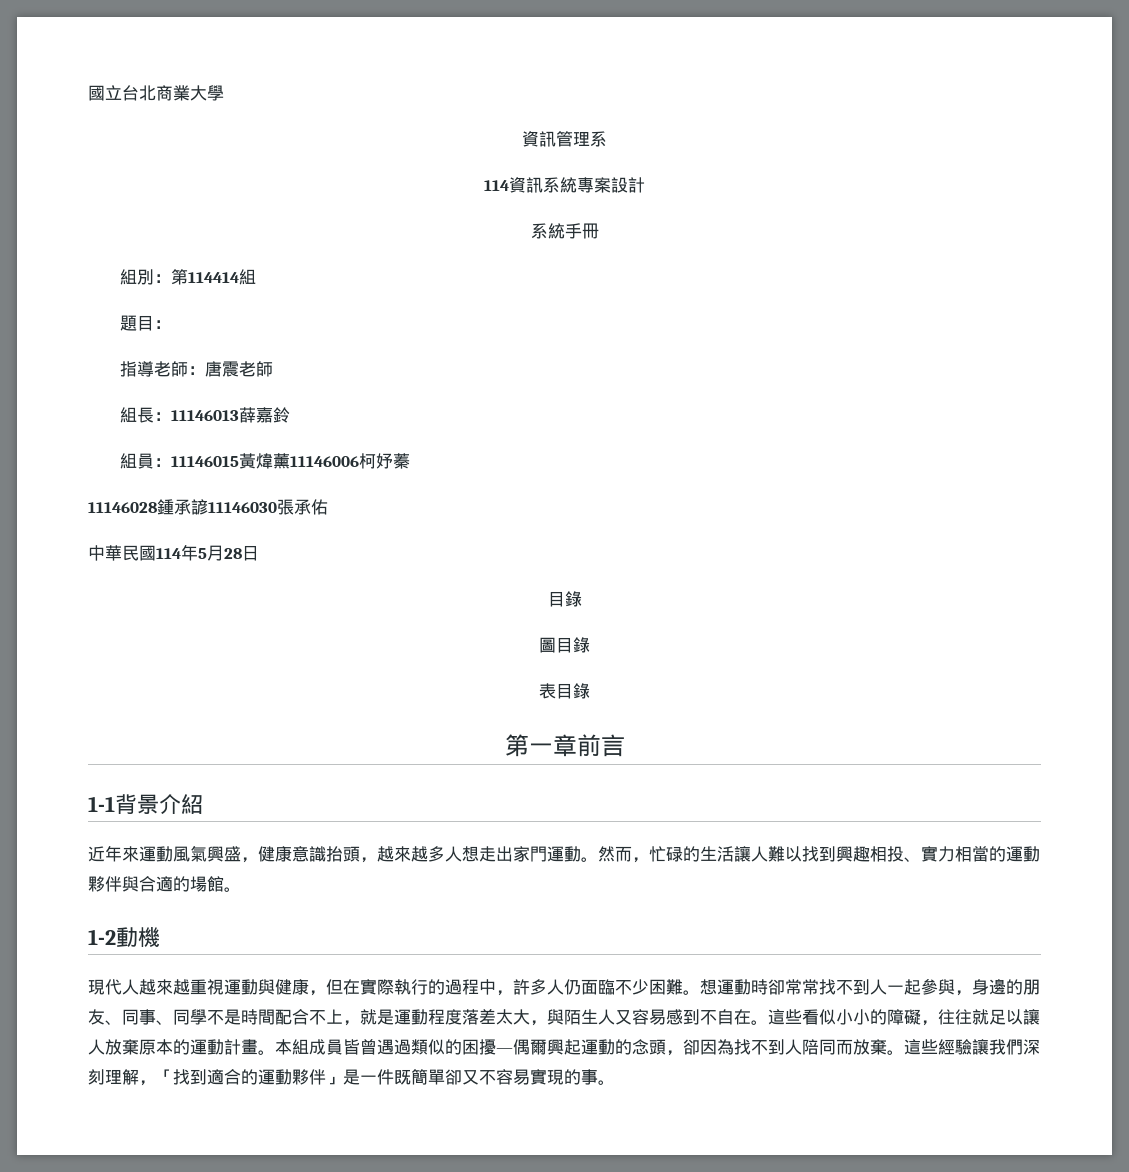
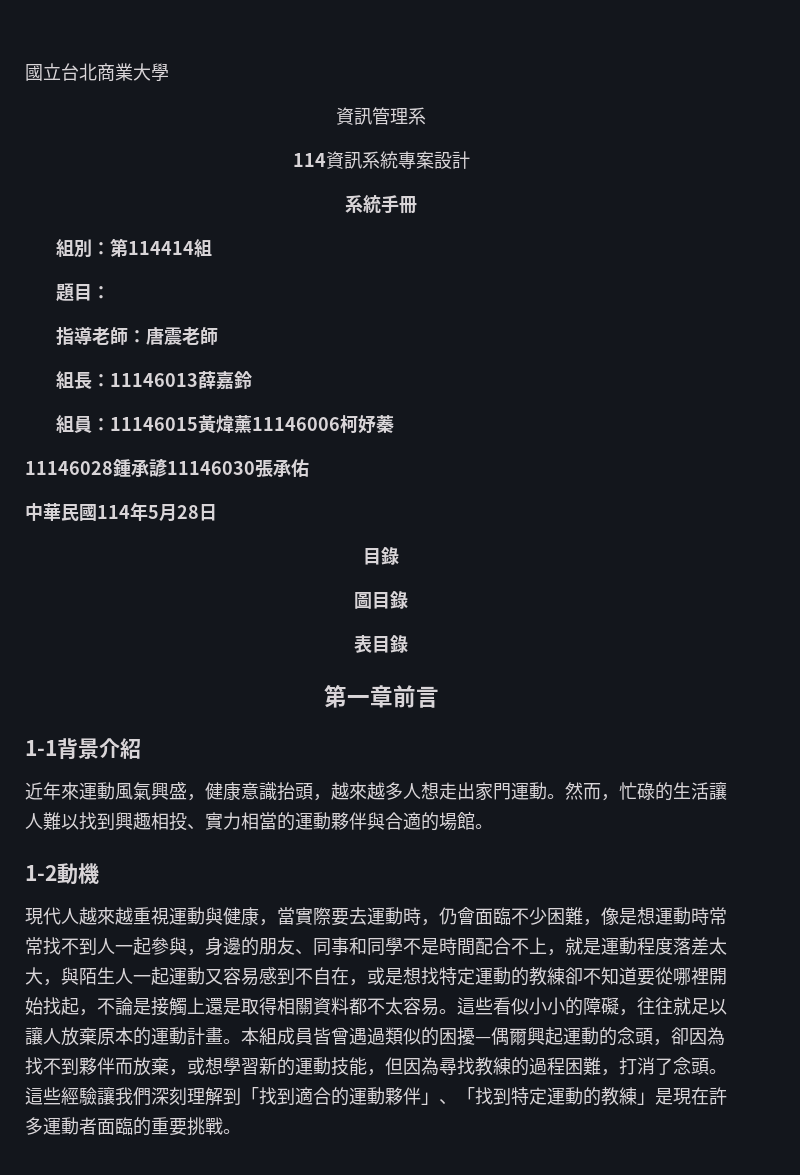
- 現代人越來越重視運動與健康，但在實際執行的過程中，許多人仍面臨不少困難。想運動時卻常常找不到人一起參與，身邊的朋友、同事、同學不是時間配合不上，就是運動程度落差太大，與陌生人又容易感到不自在。
+ 現代人越來越重視運動與健康，當實際要去運動時，仍會面臨不少困難，像是想運動時常常找不到人一起參與，身邊的朋友、同事和同學不是時間配合不上，就是運動程度落差太大，與陌生人一起運動又容易感到不自在，或是想找特定運動的教練卻不知道要從哪裡開始找起，不論是接觸上還是取得相關資料都不太容易。
- 本組成員皆曾遇過類似的困擾—偶爾興起運動的念頭，卻因為找不到人陪同而放棄。
+ 本組成員皆曾遇過類似的困擾—偶爾興起運動的念頭，卻因為找不到夥伴而放棄，或想學習新的運動技能，但因為尋找教練的過程困難，打消了念頭。
- 這些經驗讓我們深刻理解，「找到適合的運動夥伴」是一件既簡單卻又不容易實現的事。
+ 這些經驗讓我們深刻理解到「找到適合的運動夥伴」、「找到特定運動的教練」是現在許多運動者面臨的重要挑戰。

